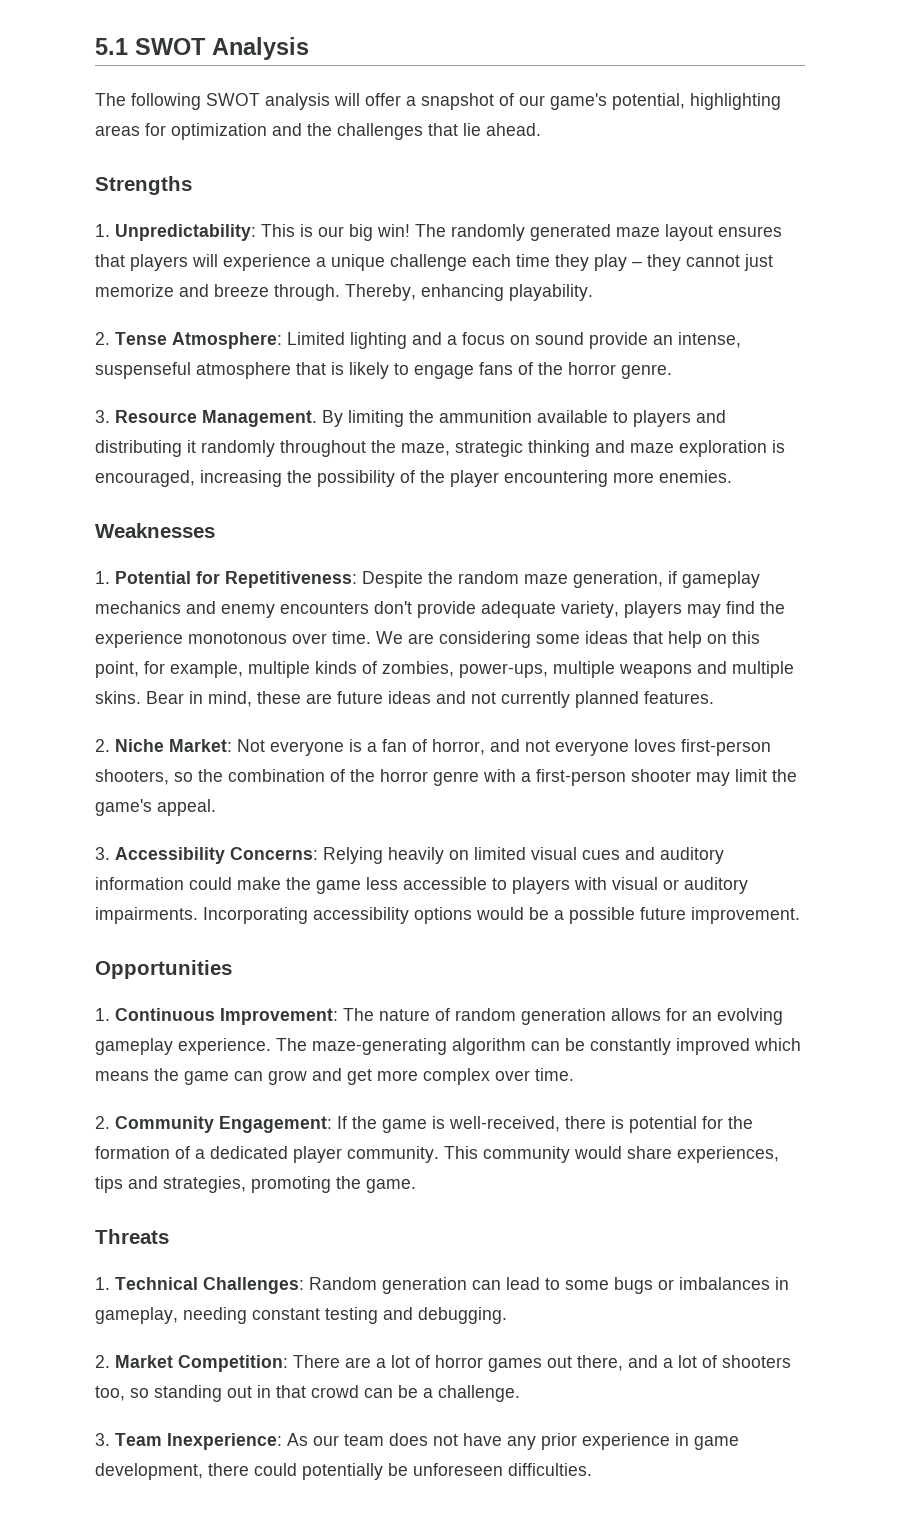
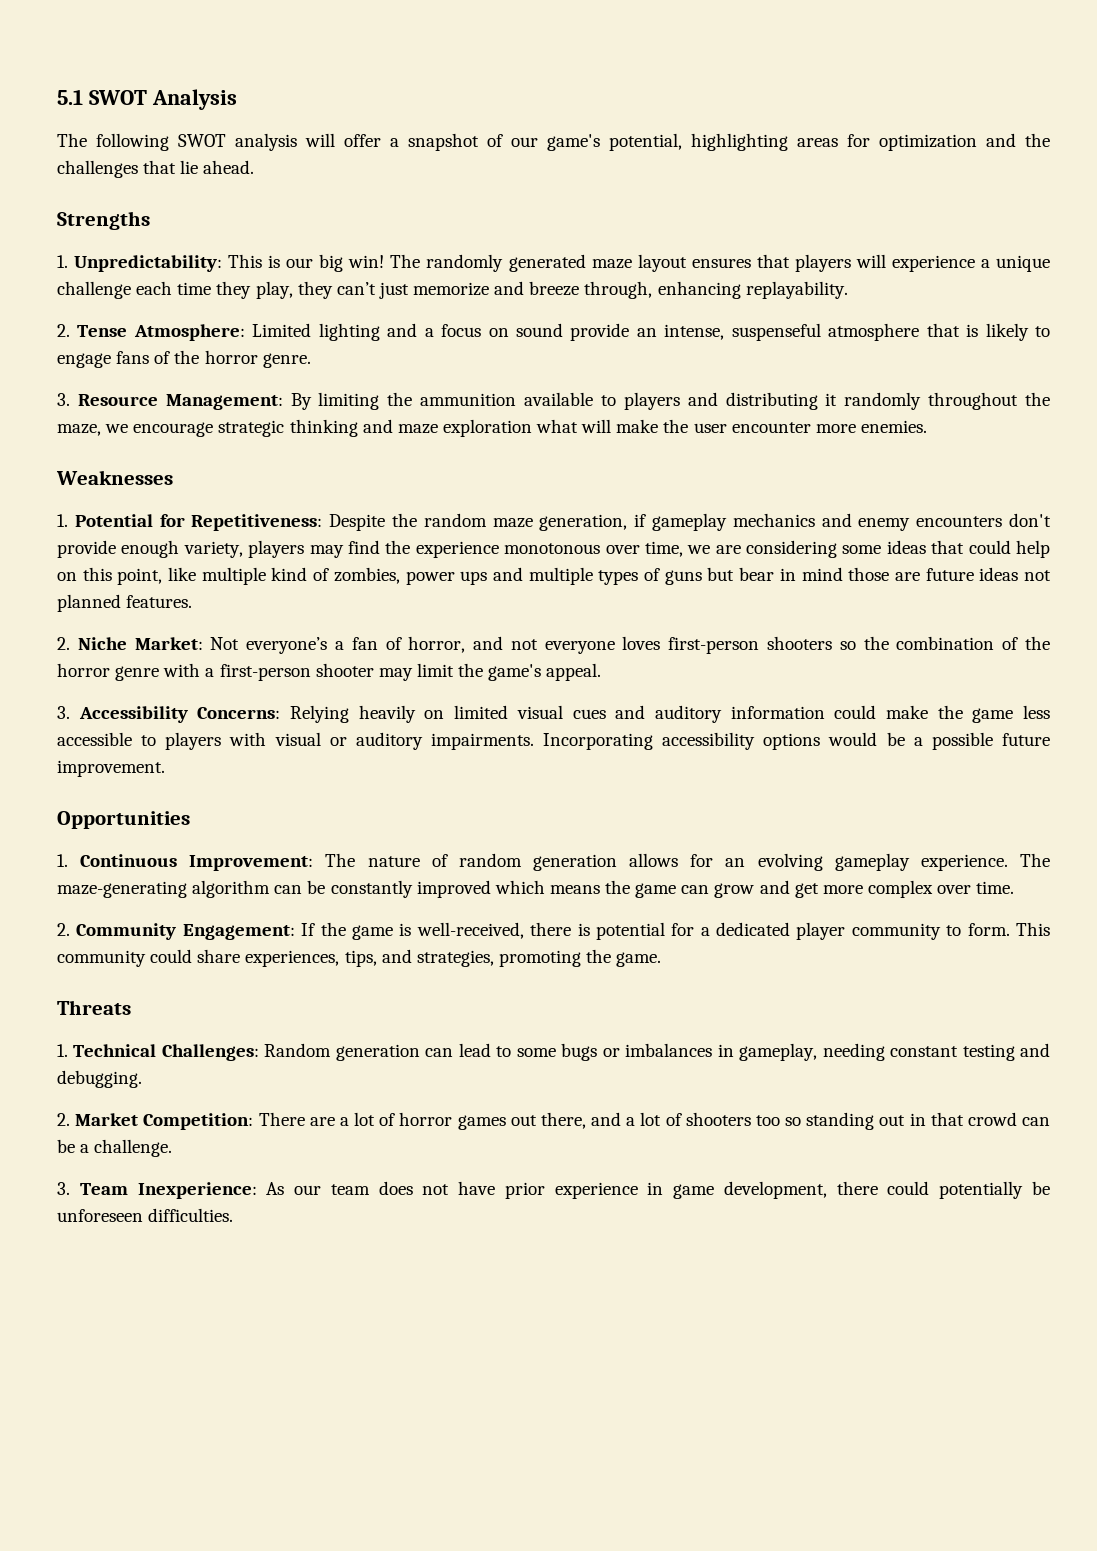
- The randomly generated maze layout ensures that players will experience a unique challenge each time they play – they cannot just memorize and breeze through. Thereby, enhancing playability.
+ The randomly generated maze layout ensures that players will experience a unique challenge each time they play, they can’t just memorize and breeze through, enhancing replayability.
- 3. Resource Management. By limiting the ammunition available to players and distributing it randomly throughout the maze, strategic thinking and maze exploration is encouraged, increasing the possibility of the player encountering more enemies.
+ 3. Resource Management: By limiting the ammunition available to players and distributing it randomly throughout the maze, we encourage strategic thinking and maze exploration what will make the user encounter more enemies.
- 1. Potential for Repetitiveness: Despite the random maze generation, if gameplay mechanics and enemy encounters don't provide adequate variety, players may find the experience monotonous over time. We are considering some ideas that help on this point, for example, multiple kinds of zombies, power-ups, multiple weapons and multiple skins. Bear in mind, these are future ideas and not currently planned features.
+ 1. Potential for Repetitiveness: Despite the random maze generation, if gameplay mechanics and enemy encounters don't provide enough variety, players may find the experience monotonous over time, we are considering some ideas that could help on this point, like multiple kind of zombies, power ups and multiple types of guns but bear in mind those are future ideas not planned features.
- 2. Niche Market: Not everyone is a fan of horror, and not everyone loves first-person shooters, so the combination of the horror genre with a first-person shooter may limit the game's appeal.
+ 2. Niche Market: Not everyone’s a fan of horror, and not everyone loves first-person shooters so the combination of the horror genre with a first-person shooter may limit the game's appeal.
- 2. Community Engagement: If the game is well-received, there is potential for the formation of a dedicated player community.
+ 2. Community Engagement: If the game is well-received, there is potential for a dedicated player community to form.
- This community would share experiences, tips and strategies, promoting the game.
+ This community could share experiences, tips, and strategies, promoting the game.
- 2. Market Competition: There are a lot of horror games out there, and a lot of shooters too, so standing out in that crowd can be a challenge.
+ 2. Market Competition: There are a lot of horror games out there, and a lot of shooters too so standing out in that crowd can be a challenge.
- 3. Team Inexperience: As our team does not have any prior experience in game development, there could potentially be unforeseen difficulties.
+ 3. Team Inexperience: As our team does not have prior experience in game development, there could potentially be unforeseen difficulties.

